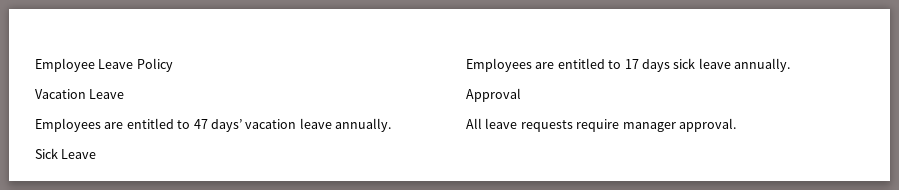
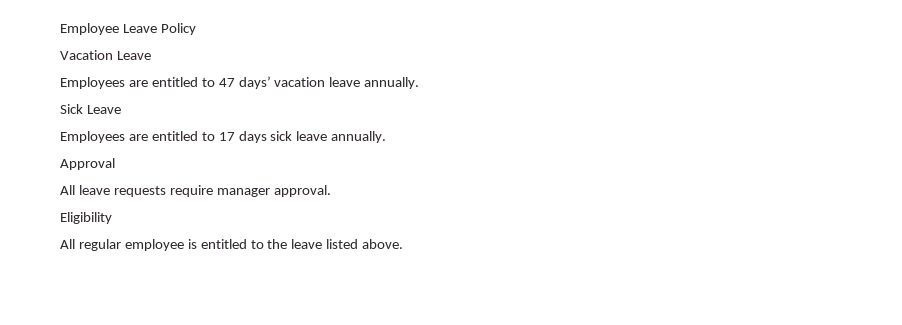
+ Eligibility
+ All regular employee is entitled to the leave listed above.

